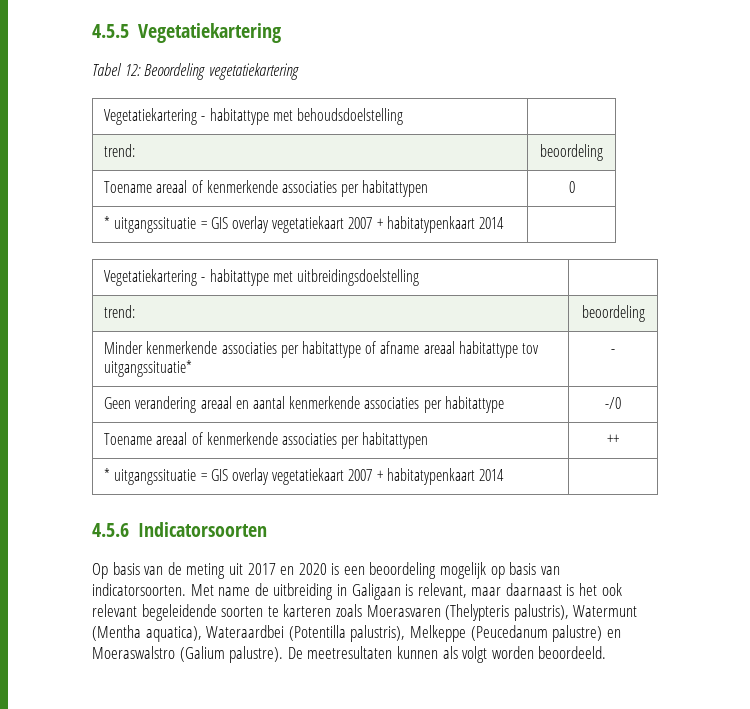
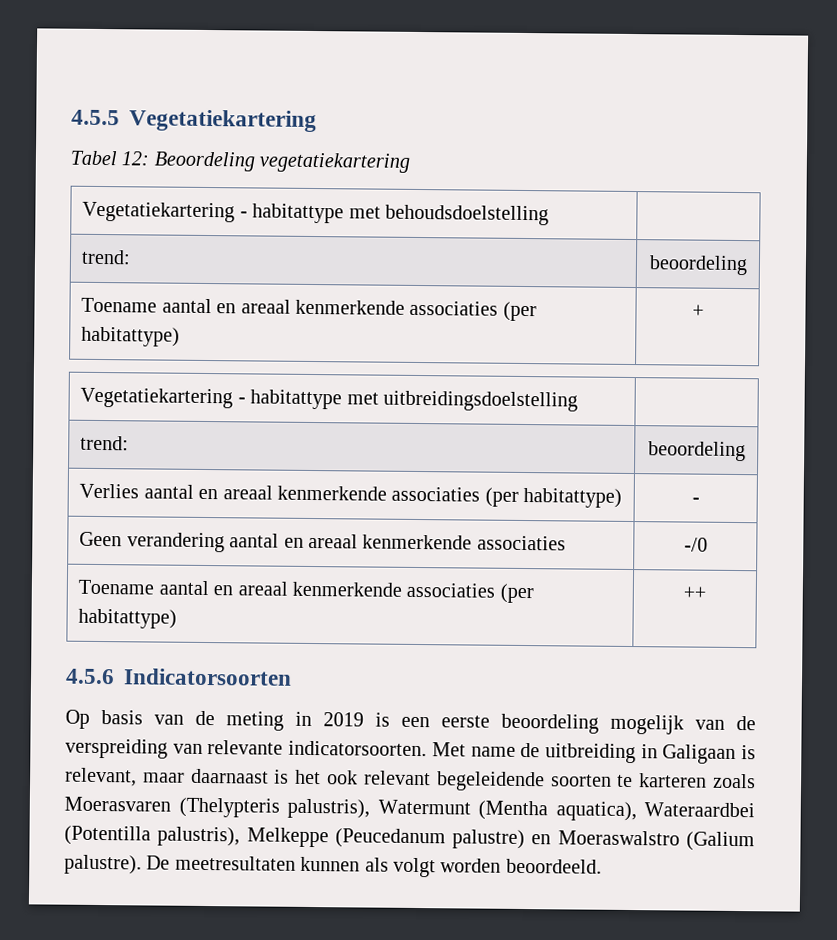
- Toename areaal of kenmerkende associaties per habitattypen | 0
- * uitgangssituatie = GIS overlay vegetatiekaart 2007 + habitatypenkaart 2014 |
+ Toename aantal en areaal kenmerkende associaties (per habitattype) | +
- Minder kenmerkende associaties per habitattype of afname areaal habitattype tov uitgangssituatie* | -
+ Verlies aantal en areaal kenmerkende associaties (per habitattype) | -
- Geen verandering areaal en aantal kenmerkende associaties per habitattype | -/0
+ Geen verandering aantal en areaal kenmerkende associaties | -/0
- Toename areaal of kenmerkende associaties per habitattypen | ++
- * uitgangssituatie = GIS overlay vegetatiekaart 2007 + habitatypenkaart 2014 |
+ Toename aantal en areaal kenmerkende associaties (per habitattype) | ++
- Op basis van de meting uit 2017 en 2020 is een beoordeling mogelijk op basis van indicatorsoorten.
+ Op basis van de meting in 2019 is een eerste beoordeling mogelijk van de verspreiding van relevante indicatorsoorten.

